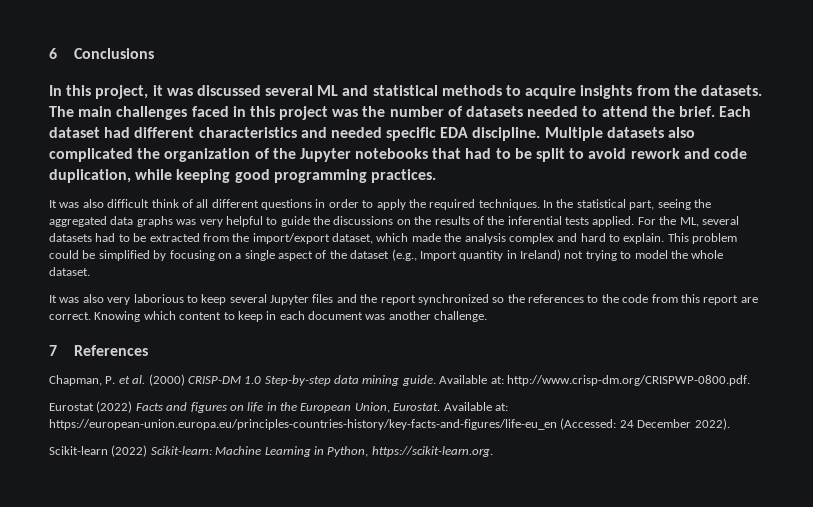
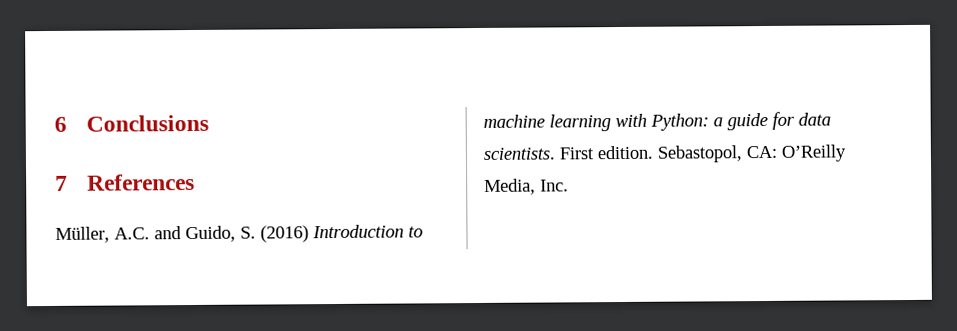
- In this project, it was discussed several ML and statistical methods to acquire insights from the datasets. The main challenges faced in this project was the number of datasets needed to attend the brief. Each dataset had different characteristics and needed specific EDA discipline. Multiple datasets also complicated the organization of the Jupyter notebooks that had to be split to avoid rework and code duplication, while keeping good programming practices.
- It was also difficult think of all different questions in order to apply the required techniques. In the statistical part, seeing the aggregated data graphs was very helpful to guide the discussions on the results of the inferential tests applied. For the ML, several datasets had to be extracted from the import/export dataset, which made the analysis complex and hard to explain. This problem could be simplified by focusing on a single aspect of the dataset (e.g., Import quantity in Ireland) not trying to model the whole dataset.
- It was also very laborious to keep several Jupyter files and the report synchronized so the references to the code from this report are correct. Knowing which content to keep in each document was another challenge.
  7 References
- Chapman, P. et al. (2000) CRISP-DM 1.0 Step-by-step data mining guide. Available at: http://www.crisp-dm.org/CRISPWP-0800.pdf.
- Eurostat (2022) Facts and figures on life in the European Union, Eurostat. Available at: https://european-union.europa.eu/principles-countries-history/key-facts-and-figures/life-eu_en (Accessed: 24 December 2022).
- Scikit-learn (2022) Scikit-learn: Machine Learning in Python, https://scikit-learn.org.
+ Müller, A.C. and Guido, S. (2016) Introduction to machine learning with Python: a guide for data scientists. First edition. Sebastopol, CA: O’Reilly Media, Inc.

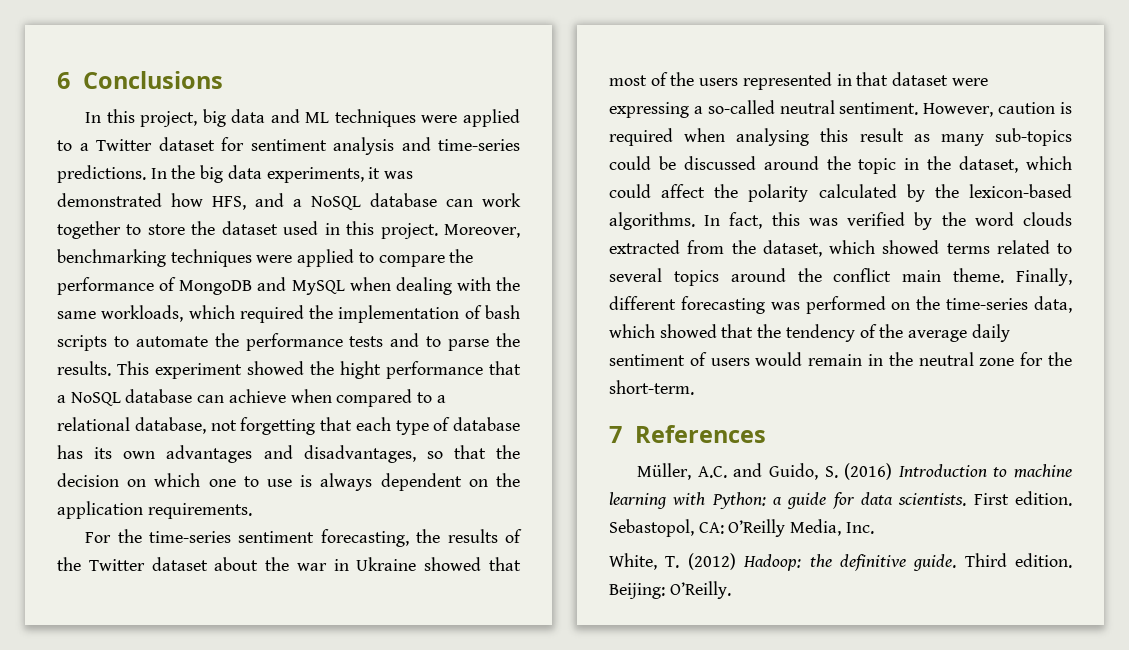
+ In this project, big data and ML techniques were applied to a Twitter dataset for sentiment analysis and time-series predictions. In the big data experiments, it was demonstrated how HFS, and a NoSQL database can work together to store the dataset used in this project. Moreover, benchmarking techniques were applied to compare the performance of MongoDB and MySQL when dealing with the same workloads, which required the implementation of bash scripts to automate the performance tests and to parse the results. This experiment showed the hight performance that a NoSQL database can achieve when compared to a relational database, not forgetting that each type of database has its own advantages and disadvantages, so that the decision on which one to use is always dependent on the application requirements.
+ For the time-series sentiment forecasting, the results of the Twitter dataset about the war in Ukraine showed that most of the users represented in that dataset were expressing a so-called neutral sentiment. However, caution is required when analysing this result as many sub-topics could be discussed around the topic in the dataset, which could affect the polarity calculated by the lexicon-based algorithms. In fact, this was verified by the word clouds extracted from the dataset, which showed terms related to several topics around the conflict main theme. Finally, different forecasting was performed on the time-series data, which showed that the tendency of the average daily sentiment of users would remain in the neutral zone for the short-term.
+ White, T. (2012) Hadoop: the definitive guide. Third edition. Beijing: O’Reilly.

